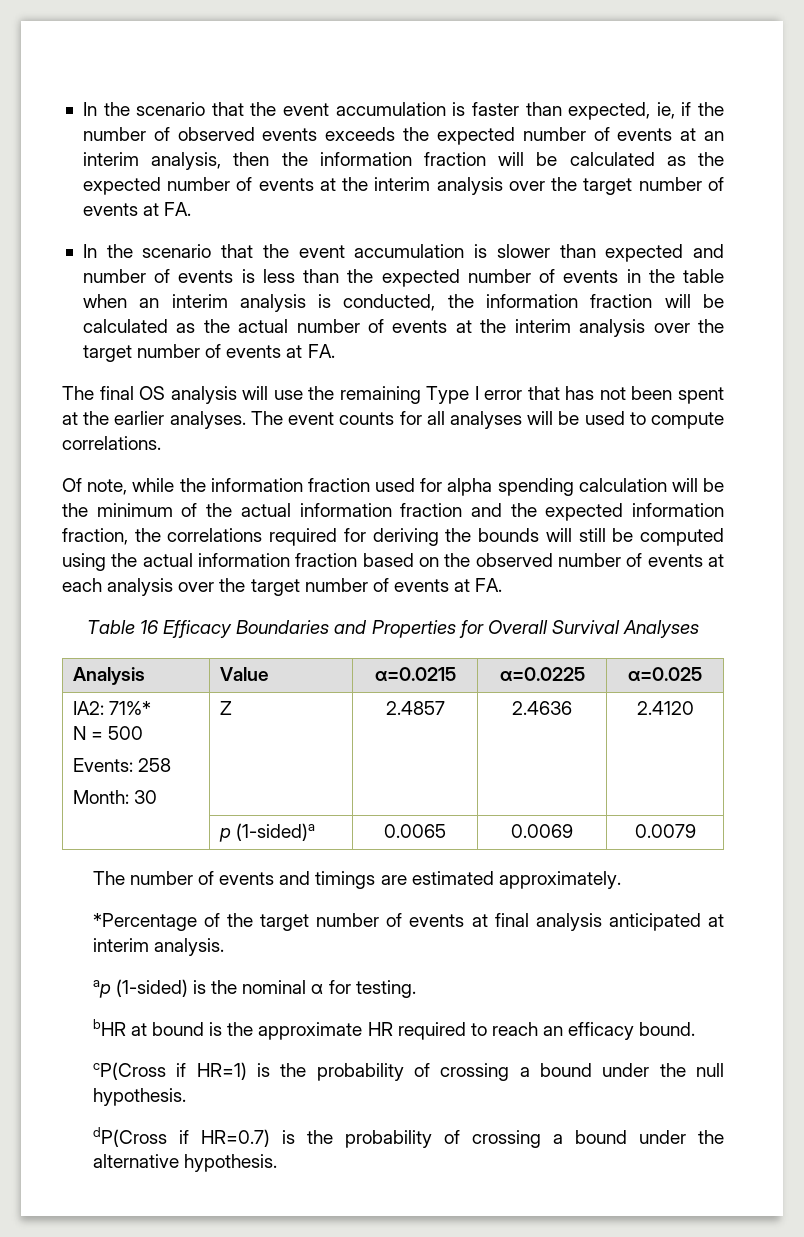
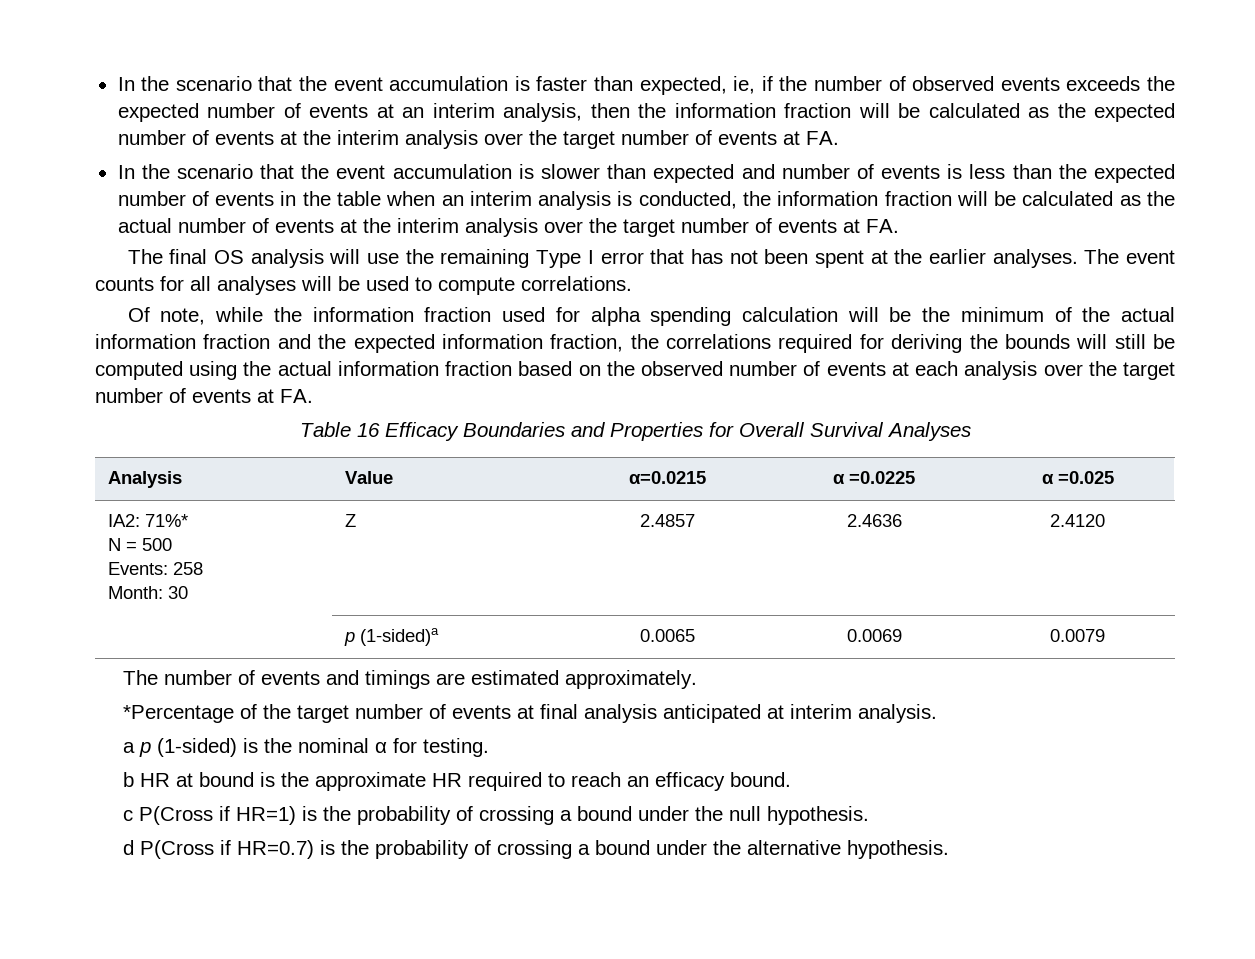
- Analysis | Value | α=0.0215 | α=0.0225 | α=0.025
+ Analysis | Value | α=0.0215 | α =0.0225 | α =0.025
- ap (1-sided) is the nominal α for testing.
+ a p (1-sided) is the nominal α for testing.
- bHR at bound is the approximate HR required to reach an efficacy bound.
+ b HR at bound is the approximate HR required to reach an efficacy bound.
- cP(Cross if HR=1) is the probability of crossing a bound under the null hypothesis.
+ c P(Cross if HR=1) is the probability of crossing a bound under the null hypothesis.
- dP(Cross if HR=0.7) is the probability of crossing a bound under the alternative hypothesis.
+ d P(Cross if HR=0.7) is the probability of crossing a bound under the alternative hypothesis.

